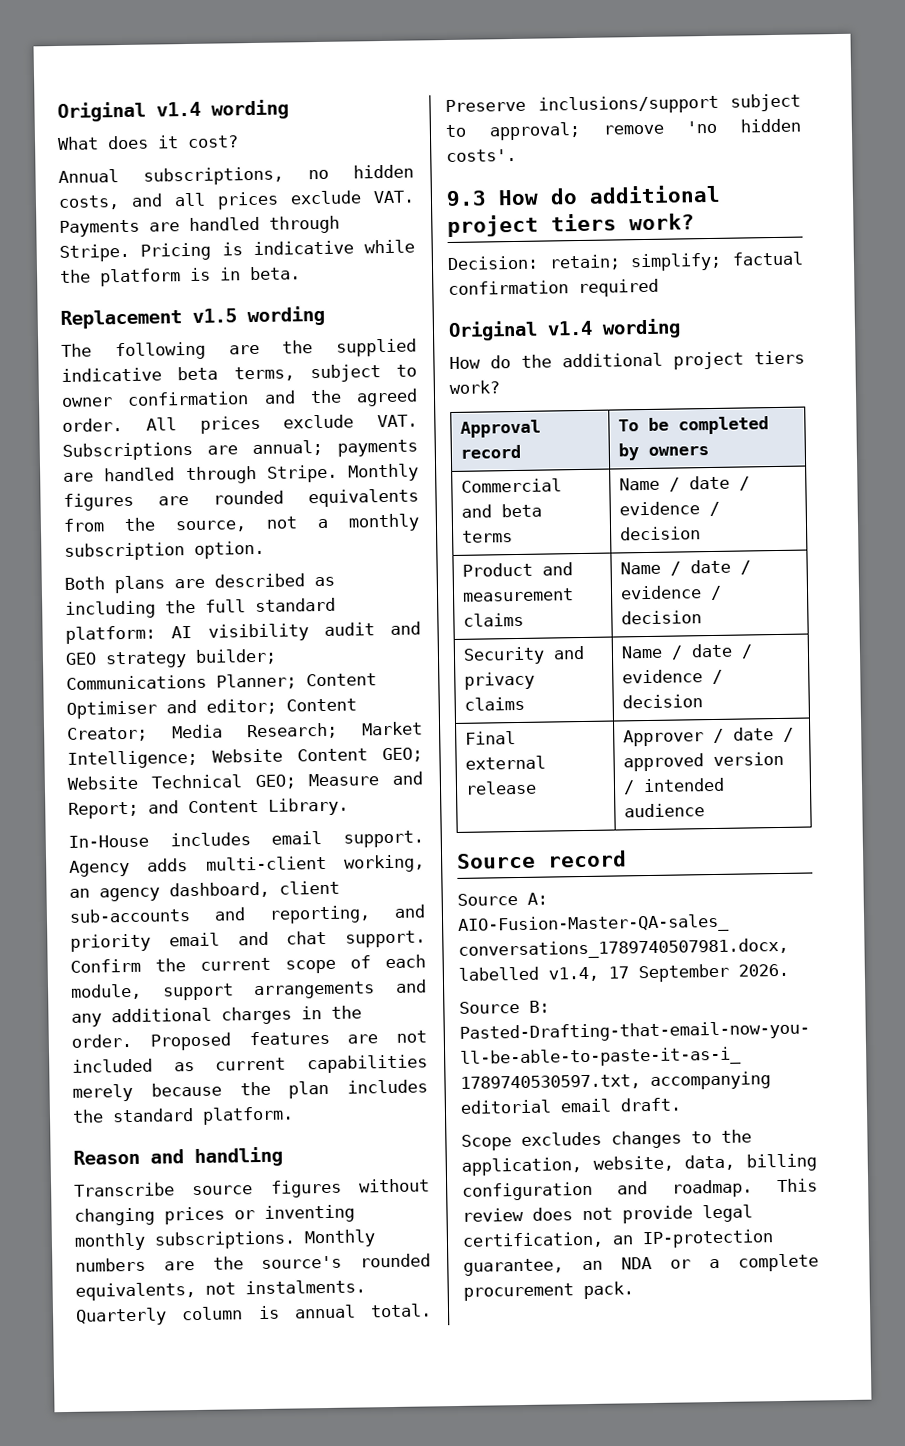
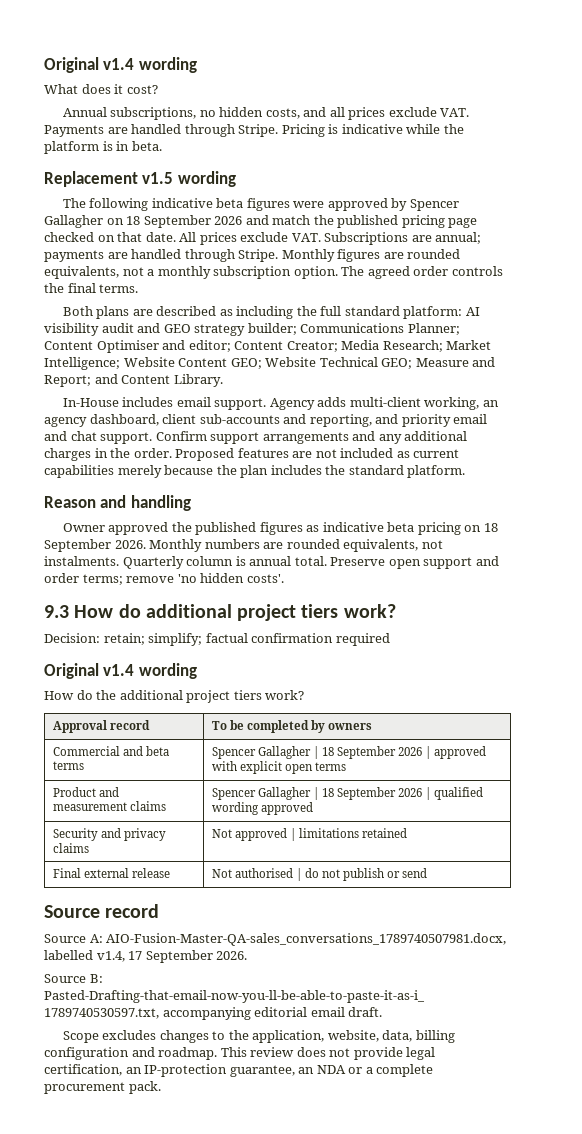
- The following are the supplied indicative beta terms, subject to owner confirmation and the agreed order.
+ The following indicative beta figures were approved by Spencer Gallagher on 18 September 2026 and match the published pricing page checked on that date.
- Monthly figures are rounded equivalents from the source, not a monthly subscription option.
+ Monthly figures are rounded equivalents, not a monthly subscription option. The agreed order controls the final terms.
- Confirm the current scope of each module, support arrangements and any additional charges in the order.
+ Confirm support arrangements and any additional charges in the order.
- Transcribe source figures without changing prices or inventing monthly subscriptions.
+ Owner approved the published figures as indicative beta pricing on 18 September 2026.
- Monthly numbers are the source's rounded equivalents, not instalments.
+ Monthly numbers are rounded equivalents, not instalments.
- Preserve inclusions/support subject to approval; remove 'no hidden costs'.
+ Preserve open support and order terms; remove 'no hidden costs'.
- Commercial and beta terms | Name / date / evidence / decision
- Product and measurement claims | Name / date / evidence / decision
- Security and privacy claims | Name / date / evidence / decision
- Final external release | Approver / date / approved version / intended audience
+ Commercial and beta terms | Spencer Gallagher | 18 September 2026 | approved with explicit open terms
+ Product and measurement claims | Spencer Gallagher | 18 September 2026 | qualified wording approved
+ Security and privacy claims | Not approved | limitations retained
+ Final external release | Not authorised | do not publish or send

